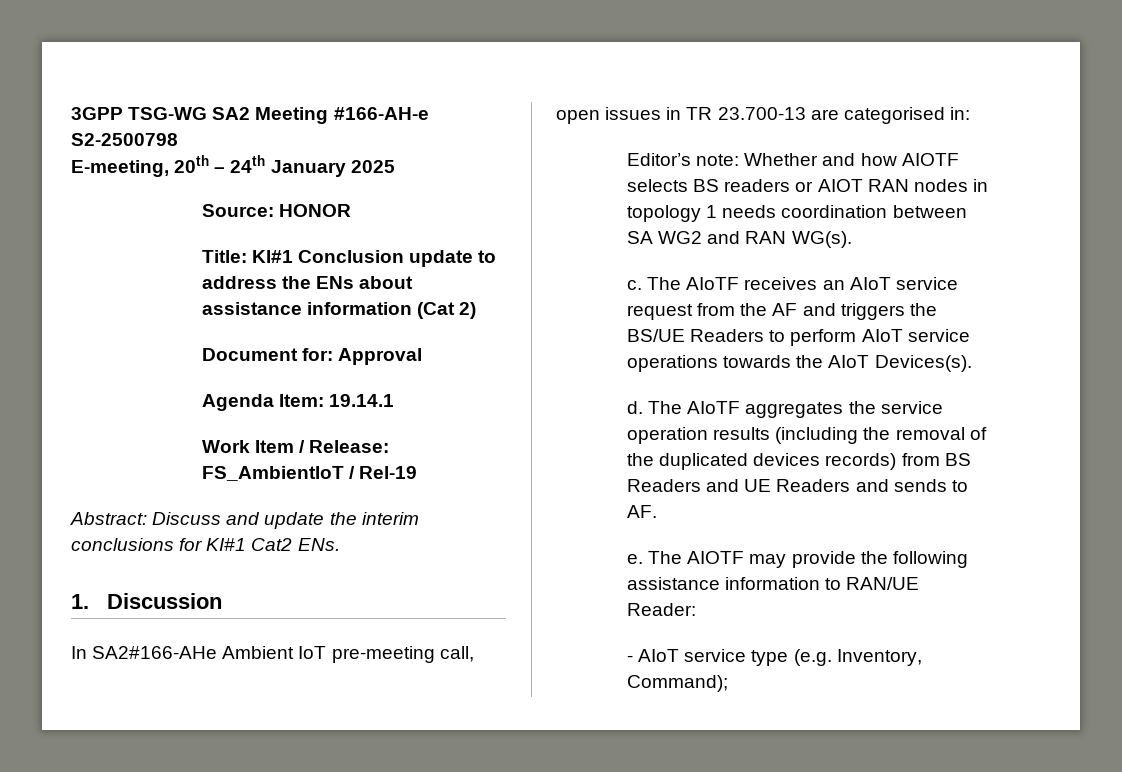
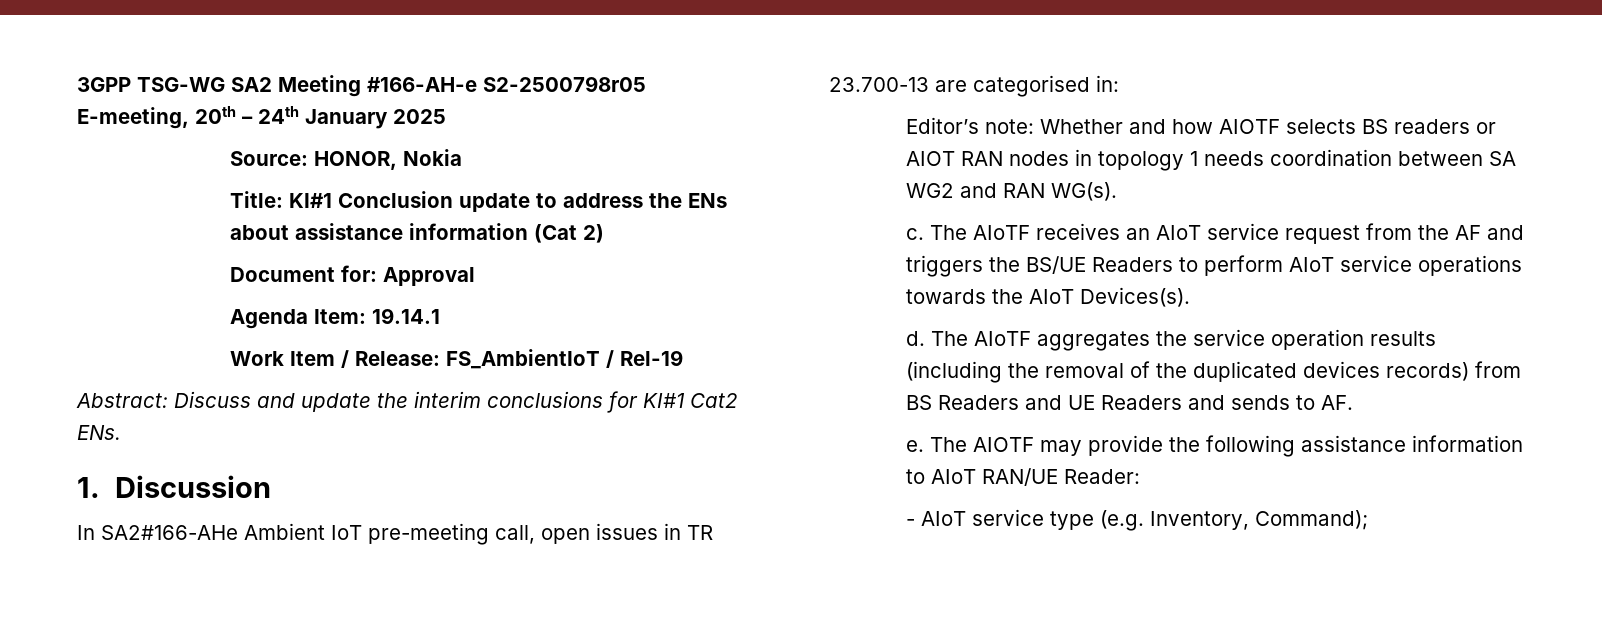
- 3GPP TSG-WG SA2 Meeting #166-AH-e S2-2500798
+ 3GPP TSG-WG SA2 Meeting #166-AH-e S2-2500798r05
- Source: HONOR
+ Source: HONOR, Nokia
- The AIOTF may provide the following assistance information to RAN/UE Reader:
+ The AIOTF may provide the following assistance information to AIoT RAN/UE Reader:

